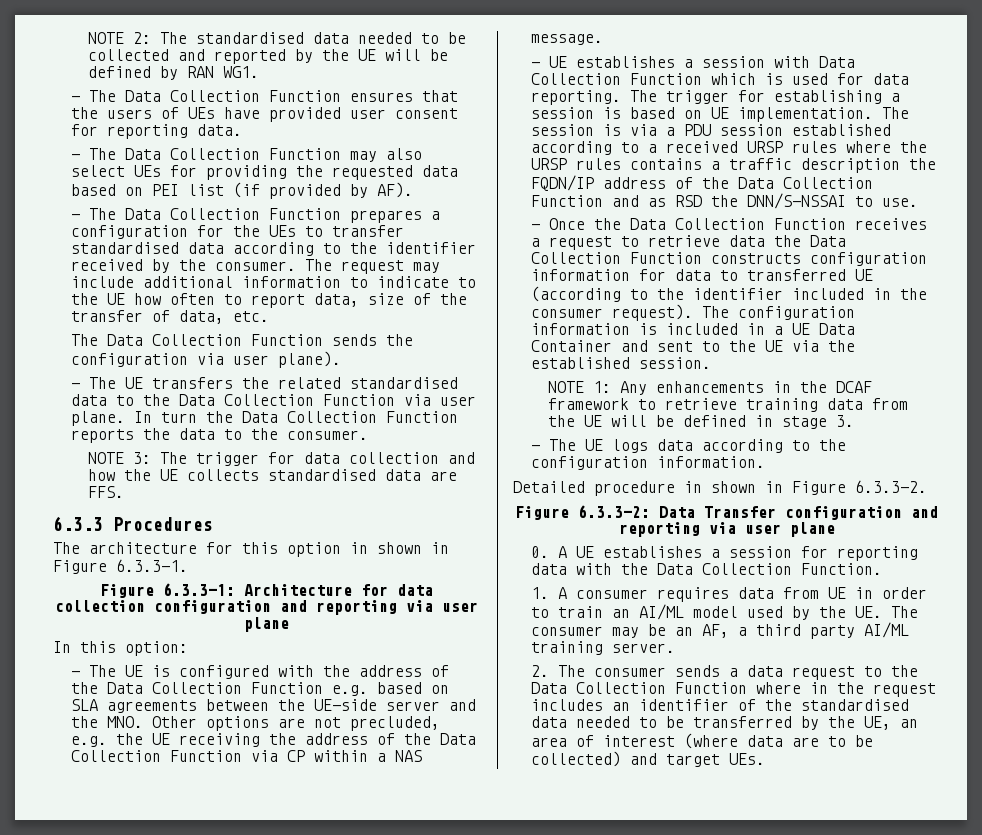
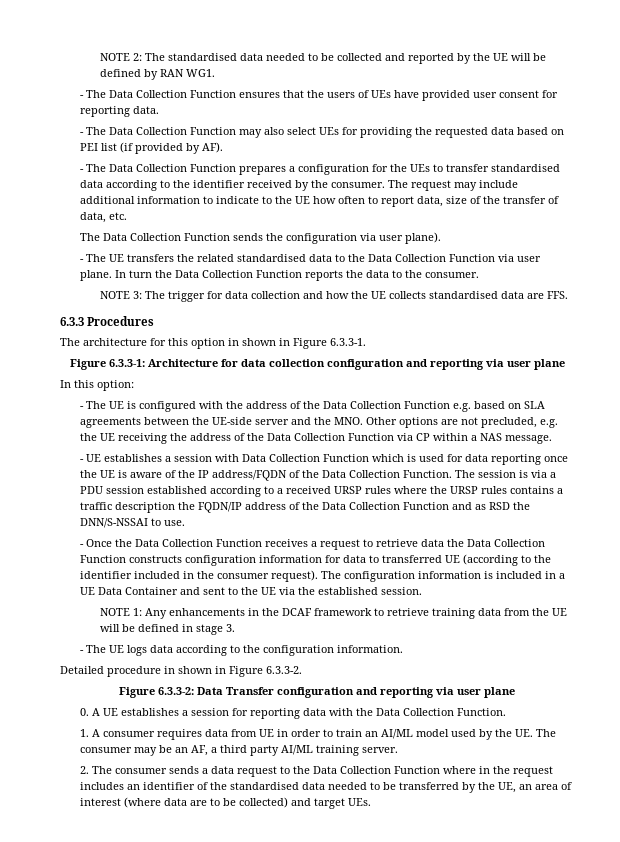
- - UE establishes a session with Data Collection Function which is used for data reporting. The trigger for establishing a session is based on UE implementation.
+ - UE establishes a session with Data Collection Function which is used for data reporting once the UE is aware of the IP address/FQDN of the Data Collection Function.

